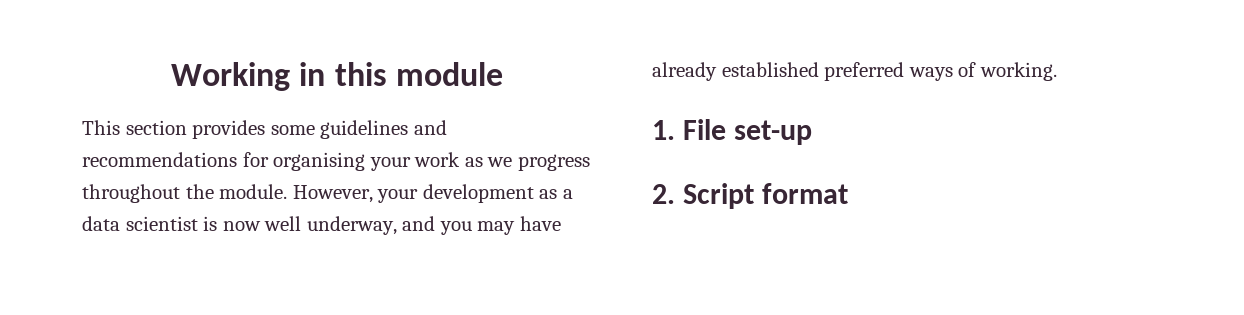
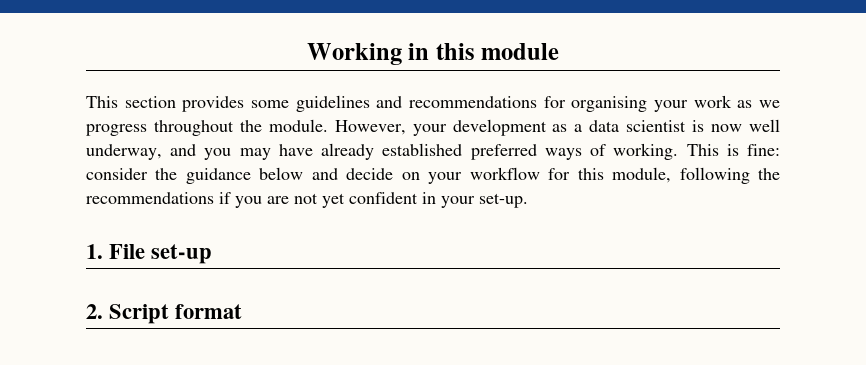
+ This is fine: consider the guidance below and decide on your workflow for this module, following the recommendations if you are not yet confident in your set-up.

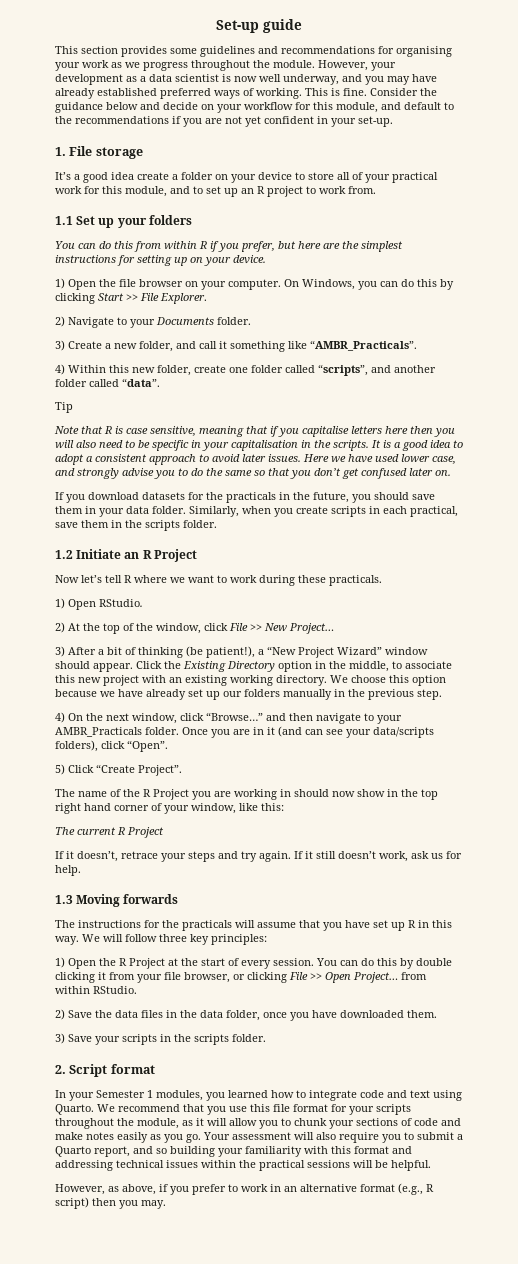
- Working in this module
+ Set-up guide
- This is fine: consider the guidance below and decide on your workflow for this module, following the recommendations if you are not yet confident in your set-up.
+ This is fine. Consider the guidance below and decide on your workflow for this module, and default to the recommendations if you are not yet confident in your set-up.
- 1. File set-up
+ 1. File storage
+ It’s a good idea create a folder on your device to store all of your practical work for this module, and to set up an R project to work from.
+ 1.1 Set up your folders
+ You can do this from within R if you prefer, but here are the simplest instructions for setting up on your device.
+ 1) Open the file browser on your computer. On Windows, you can do this by clicking Start >> File Explorer.
+ 2) Navigate to your Documents folder.
+ 3) Create a new folder, and call it something like “AMBR_Practicals”.
+ 4) Within this new folder, create one folder called “scripts”, and another folder called “data”.
+ Tip
+ Note that R is case sensitive, meaning that if you capitalise letters here then you will also need to be specific in your capitalisation in the scripts. It is a good idea to adopt a consistent approach to avoid later issues. Here we have used lower case, and strongly advise you to do the same so that you don’t get confused later on.
+ If you download datasets for the practicals in the future, you should save them in your data folder. Similarly, when you create scripts in each practical, save them in the scripts folder.
+ 1.2 Initiate an R Project
+ Now let’s tell R where we want to work during these practicals.
+ 1) Open RStudio.
+ 2) At the top of the window, click File >> New Project…
+ 3) After a bit of thinking (be patient!), a “New Project Wizard” window should appear. Click the Existing Directory option in the middle, to associate this new project with an existing working directory. We choose this option because we have already set up our folders manually in the previous step.
+ 4) On the next window, click “Browse…” and then navigate to your AMBR_Practicals folder. Once you are in it (and can see your data/scripts folders), click “Open”.
+ 5) Click “Create Project”.
+ The name of the R Project you are working in should now show in the top right hand corner of your window, like this:
+ The current R Project
+ If it doesn’t, retrace your steps and try again. If it still doesn’t work, ask us for help.
+ 1.3 Moving forwards
+ The instructions for the practicals will assume that you have set up R in this way. We will follow three key principles:
+ 1) Open the R Project at the start of every session. You can do this by double clicking it from your file browser, or clicking File >> Open Project… from within RStudio.
+ 2) Save the data files in the data folder, once you have downloaded them.
+ 3) Save your scripts in the scripts folder.
  2. Script format
+ In your Semester 1 modules, you learned how to integrate code and text using Quarto. We recommend that you use this file format for your scripts throughout the module, as it will allow you to chunk your sections of code and make notes easily as you go. Your assessment will also require you to submit a Quarto report, and so building your familiarity with this format and addressing technical issues within the practical sessions will be helpful.
+ However, as above, if you prefer to work in an alternative format (e.g., R script) then you may.

